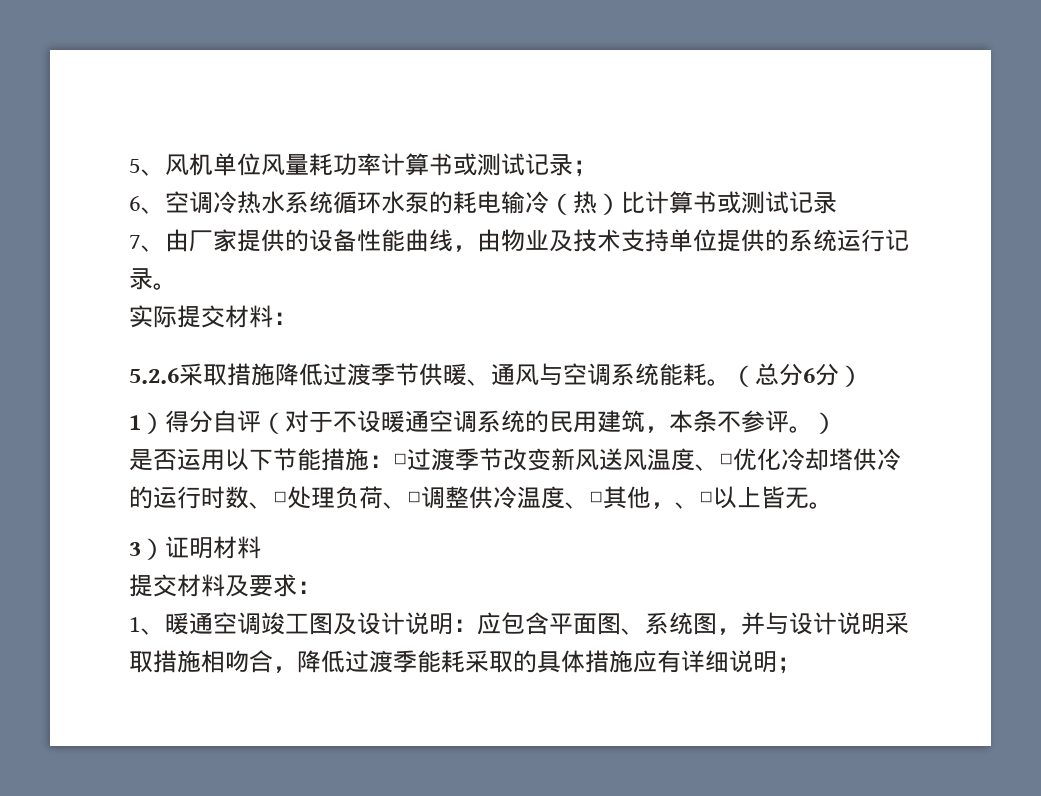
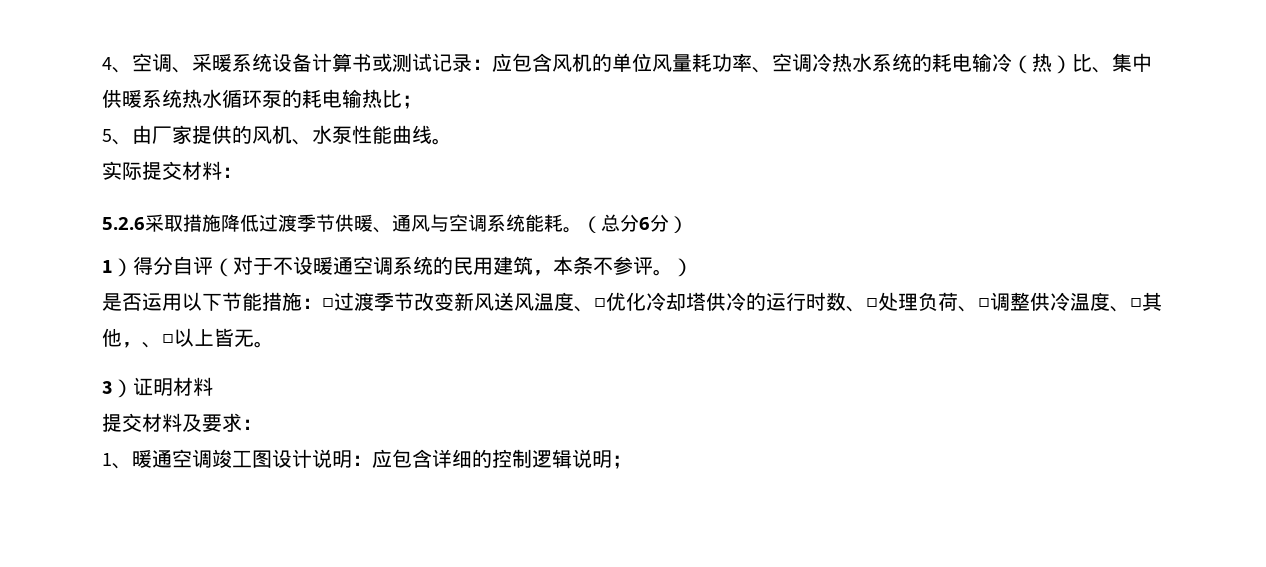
- 5、风机单位风量耗功率计算书或测试记录；
- 6、空调冷热水系统循环水泵的耗电输冷（热）比计算书或测试记录
- 7、由厂家提供的设备性能曲线，由物业及技术支持单位提供的系统运行记录。
+ 4、空调、采暖系统设备计算书或测试记录：应包含风机的单位风量耗功率、空调冷热水系统的耗电输冷（热）比、集中供暖系统热水循环泵的耗电输热比；
+ 5、由厂家提供的风机、水泵性能曲线。
- 1、暖通空调竣工图及设计说明：应包含平面图、系统图，并与设计说明采取措施相吻合，降低过渡季能耗采取的具体措施应有详细说明；
+ 1、暖通空调竣工图设计说明：应包含详细的控制逻辑说明；

